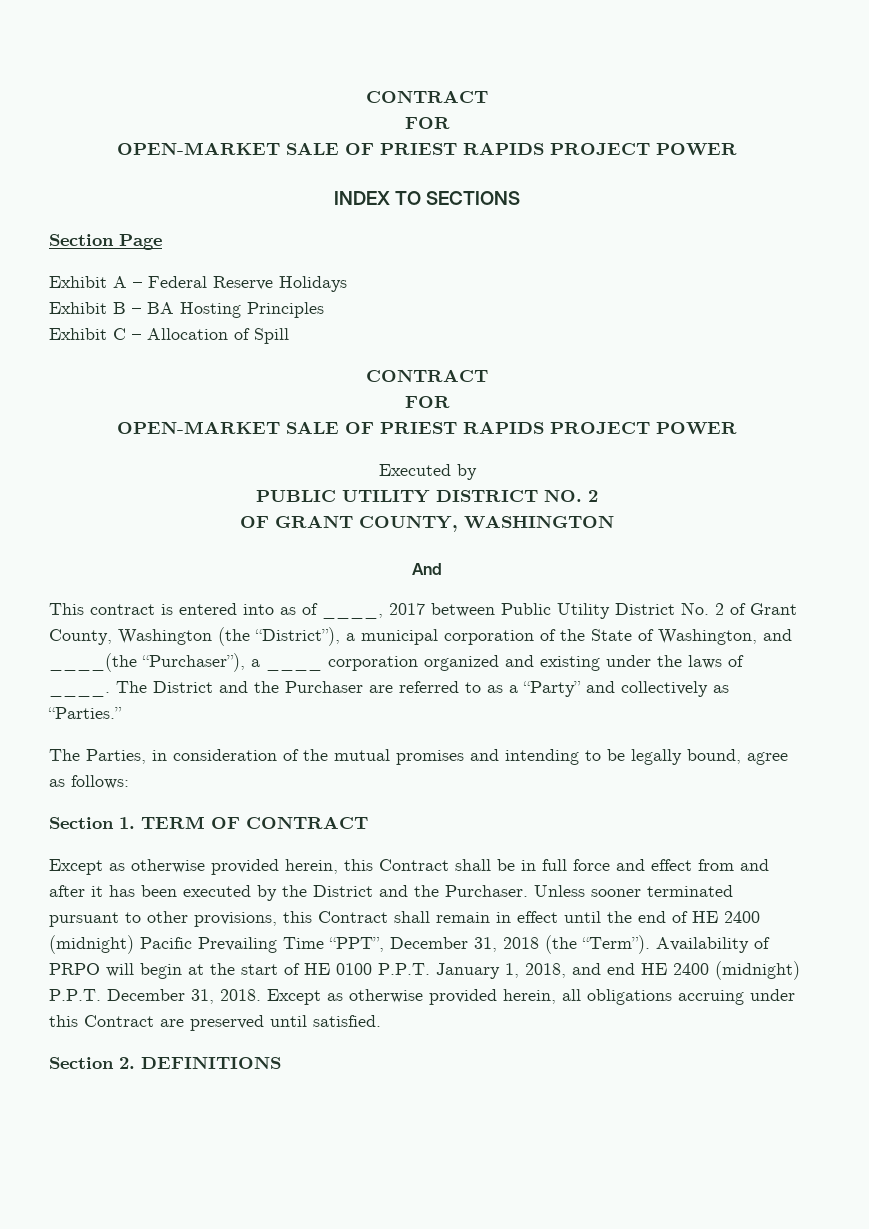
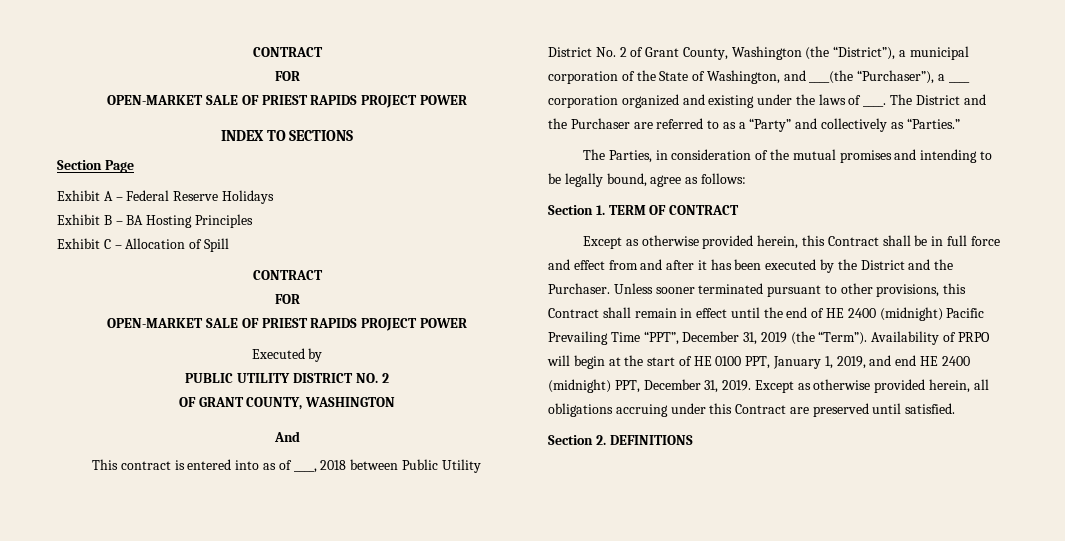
- This contract is entered into as of ____, 2017 between Public Utility District No. 2 of Grant County, Washington (the “District”), a municipal corporation of the State of Washington, and ____(the “Purchaser”), a ____ corporation organized and existing under the laws of ____.
+ This contract is entered into as of ____, 2018 between Public Utility District No. 2 of Grant County, Washington (the “District”), a municipal corporation of the State of Washington, and ____(the “Purchaser”), a ____ corporation organized and existing under the laws of ____.
- Unless sooner terminated pursuant to other provisions, this Contract shall remain in effect until the end of HE 2400 (midnight) Pacific Prevailing Time “PPT”, December 31, 2018 (the “Term”).
+ Unless sooner terminated pursuant to other provisions, this Contract shall remain in effect until the end of HE 2400 (midnight) Pacific Prevailing Time “PPT”, December 31, 2019 (the “Term”).
- Availability of PRPO will begin at the start of HE 0100 P.P.T. January 1, 2018, and end HE 2400 (midnight) P.P.T. December 31, 2018.
+ Availability of PRPO will begin at the start of HE 0100 PPT, January 1, 2019, and end HE 2400 (midnight) PPT, December 31, 2019.

